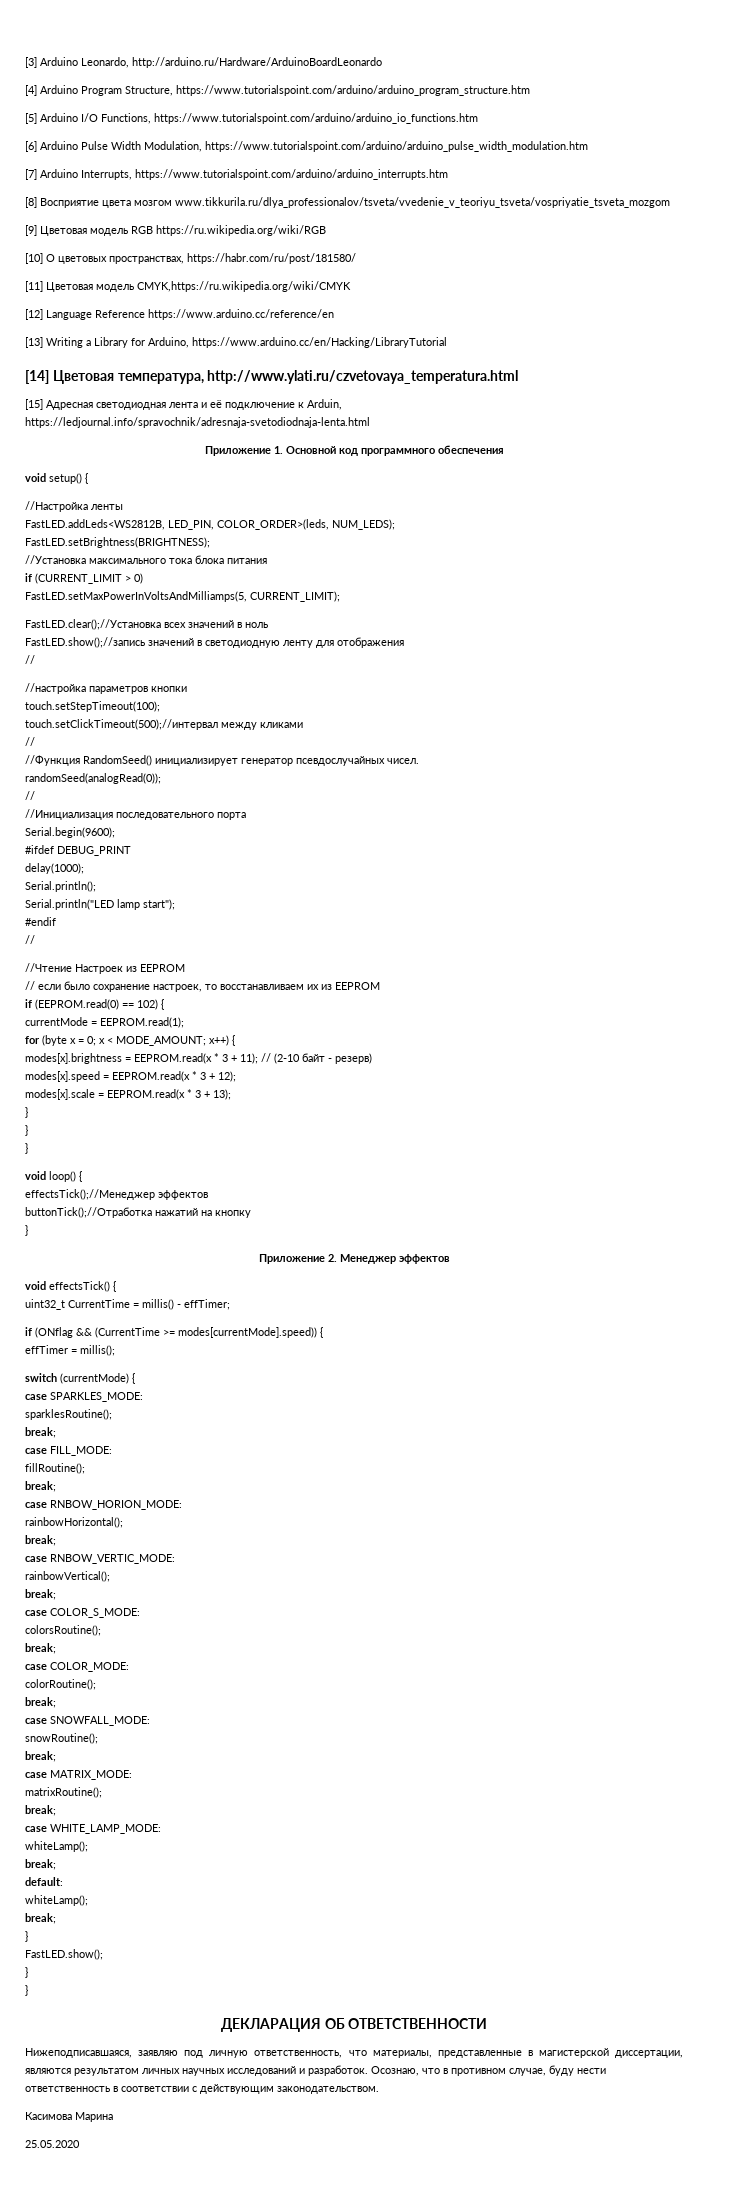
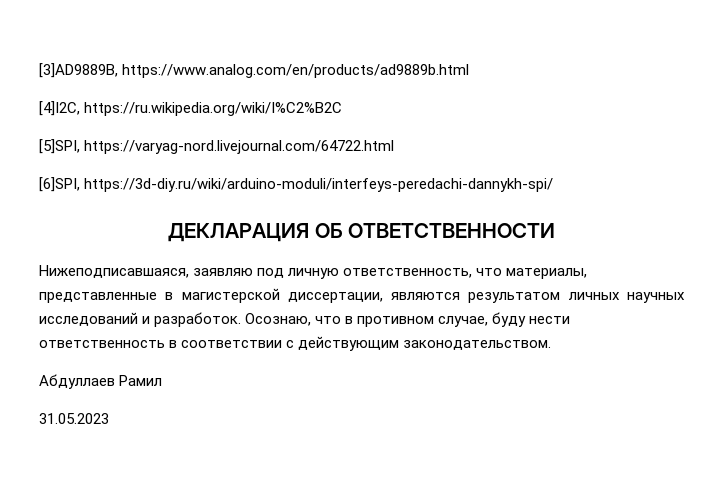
- [3] Arduino Leonardo, http://arduino.ru/Hardware/ArduinoBoardLeonardo
- [4] Arduino Program Structure, https://www.tutorialspoint.com/arduino/arduino_program_structure.htm
- [5] Arduino I/O Functions, https://www.tutorialspoint.com/arduino/arduino_io_functions.htm
- [6] Arduino Pulse Width Modulation, https://www.tutorialspoint.com/arduino/arduino_pulse_width_modulation.htm
- [7] Arduino Interrupts, https://www.tutorialspoint.com/arduino/arduino_interrupts.htm
- [8] Восприятие цвета мозгом www.tikkurila.ru/dlya_professionalov/tsveta/vvedenie_v_teoriyu_tsveta/vospriyatie_tsveta_mozgom
- [9] Цветовая модель RGB https://ru.wikipedia.org/wiki/RGB
- [10] О цветовых пространствах, https://habr.com/ru/post/181580/
- [11] Цветовая модель CMYK,https://ru.wikipedia.org/wiki/CMYK
- [12] Language Reference https://www.arduino.cc/reference/en
- [13] Writing a Library for Arduino, https://www.arduino.cc/en/Hacking/LibraryTutorial
- [14] Цветовая температура, http://www.ylati.ru/czvetovaya_temperatura.html
- [15] Адресная светодиодная лента и её подключение к Arduin, https://ledjournal.info/spravochnik/adresnaja-svetodiodnaja-lenta.html
- Приложение 1. Основной код программного обеспечения
- void setup() {
- //Настройка ленты
- FastLED.addLeds<WS2812B, LED_PIN, COLOR_ORDER>(leds, NUM_LEDS);
- FastLED.setBrightness(BRIGHTNESS);
- //Установка максимального тока блока питания
- if (CURRENT_LIMIT > 0)
- FastLED.setMaxPowerInVoltsAndMilliamps(5, CURRENT_LIMIT);
- FastLED.clear();//Установка всех значений в ноль
- FastLED.show();//запись значений в светодиодную ленту для отображения
- //
- //настройка параметров кнопки
- touch.setStepTimeout(100);
- touch.setClickTimeout(500);//интервал между кликами
- //
- //Функция RandomSeed() инициализирует генератор псевдослучайных чисел.
- randomSeed(analogRead(0));
- //
- //Инициализация последовательного порта
- Serial.begin(9600);
- #ifdef DEBUG_PRINT
- delay(1000);
- Serial.println();
- Serial.println("LED lamp start");
- #endif
- //
- //Чтение Настроек из EEPROM
- // если было сохранение настроек, то восстанавливаем их из EEPROM
- if (EEPROM.read(0) == 102) {
- currentMode = EEPROM.read(1);
- for (byte x = 0; x < MODE_AMOUNT; x++) {
- modes[x].brightness = EEPROM.read(x * 3 + 11); // (2-10 байт - резерв)
- modes[x].speed = EEPROM.read(x * 3 + 12);
- modes[x].scale = EEPROM.read(x * 3 + 13);
- }
- }
- }
- void loop() {
- effectsTick();//Менеджер эффектов
- buttonTick();//Отработка нажатий на кнопку
- }
- Приложение 2. Менеджер эффектов
- void effectsTick() {
- uint32_t CurrentTime = millis() - effTimer;
- if (ONflag && (CurrentTime >= modes[currentMode].speed)) {
- effTimer = millis();
- switch (currentMode) {
- case SPARKLES_MODE:
- sparklesRoutine();
- break;
- case FILL_MODE:
- fillRoutine();
- break;
- case RNBOW_HORION_MODE:
- rainbowHorizontal();
- break;
- case RNBOW_VERTIC_MODE:
- rainbowVertical();
- break;
- case COLOR_S_MODE:
- colorsRoutine();
- break;
- case COLOR_MODE:
- colorRoutine();
- break;
- case SNOWFALL_MODE:
- snowRoutine();
- break;
- case MATRIX_MODE:
- matrixRoutine();
- break;
- case WHITE_LAMP_MODE:
- whiteLamp();
- break;
- default:
- whiteLamp();
- break;
- }
- FastLED.show();
- }
- }
+ [3]AD9889B, https://www.analog.com/en/products/ad9889b.html
+ [4]I2C, https://ru.wikipedia.org/wiki/I%C2%B2C
+ [5]SPI, https://varyag-nord.livejournal.com/64722.html
+ [6]SPI, https://3d-diy.ru/wiki/arduino-moduli/interfeys-peredachi-dannykh-spi/
- Касимова Марина
- 25.05.2020
+ Абдуллаев Рамил
+ 31.05.2023

